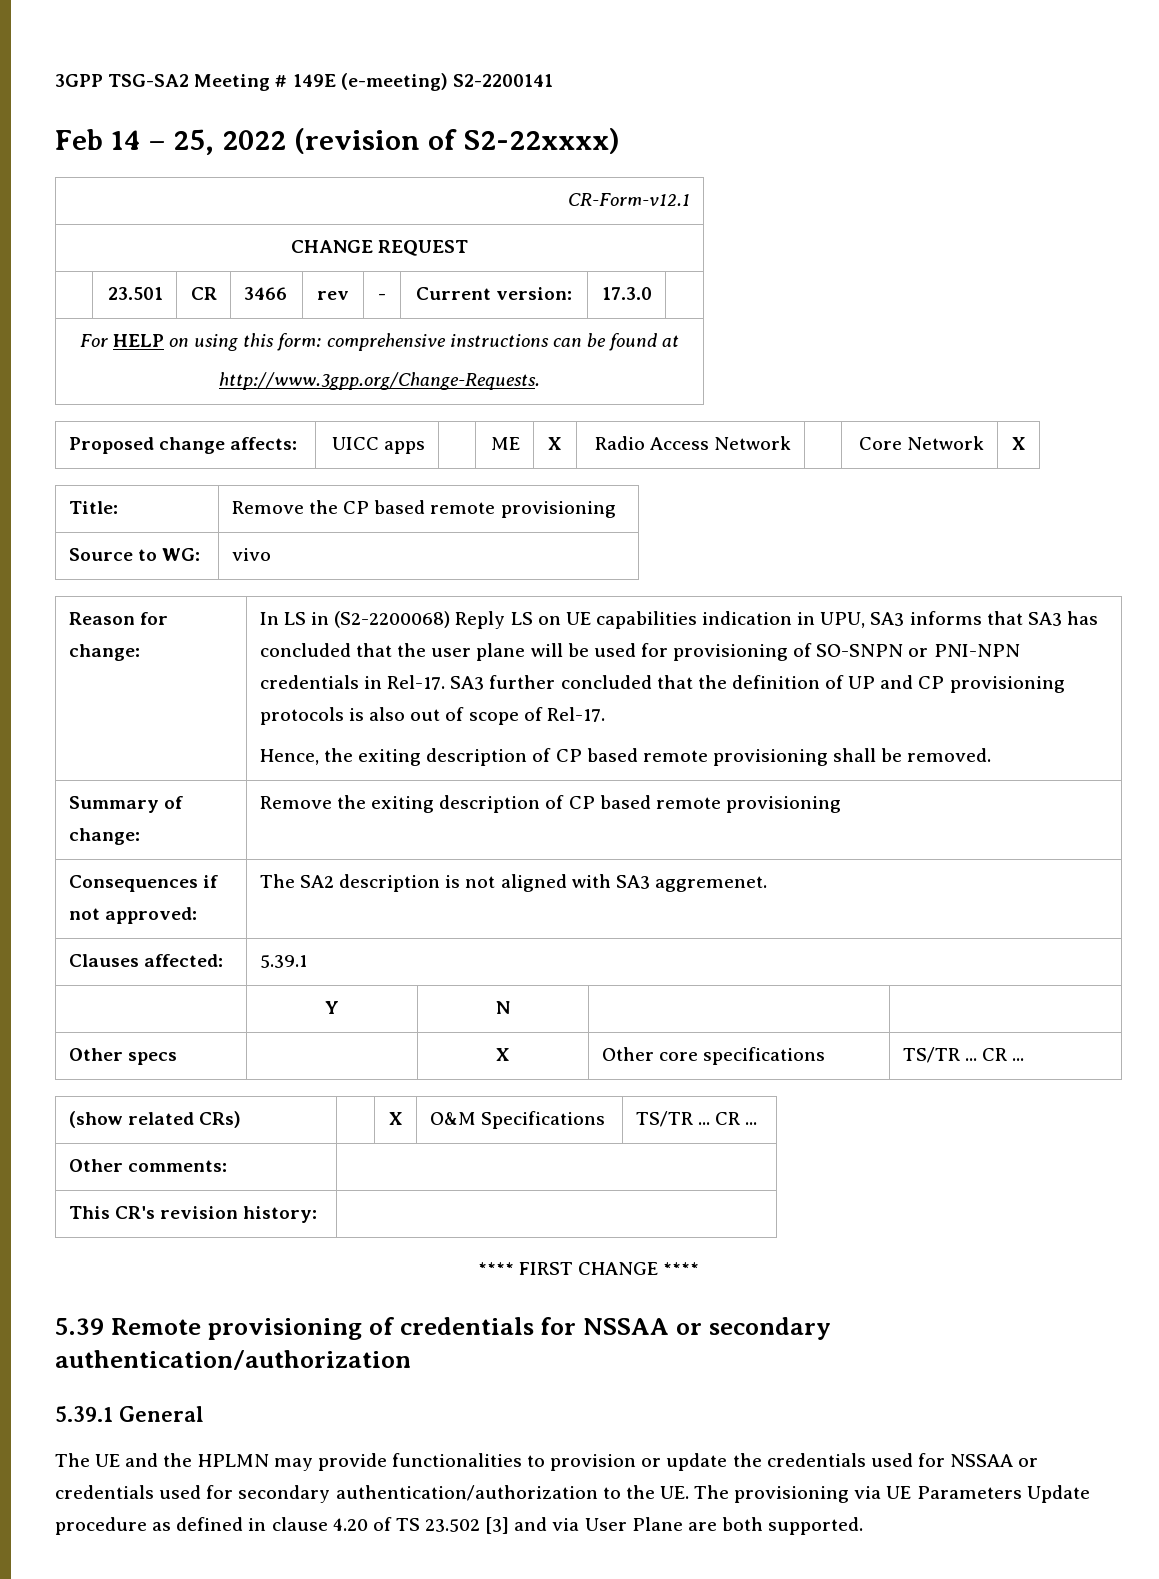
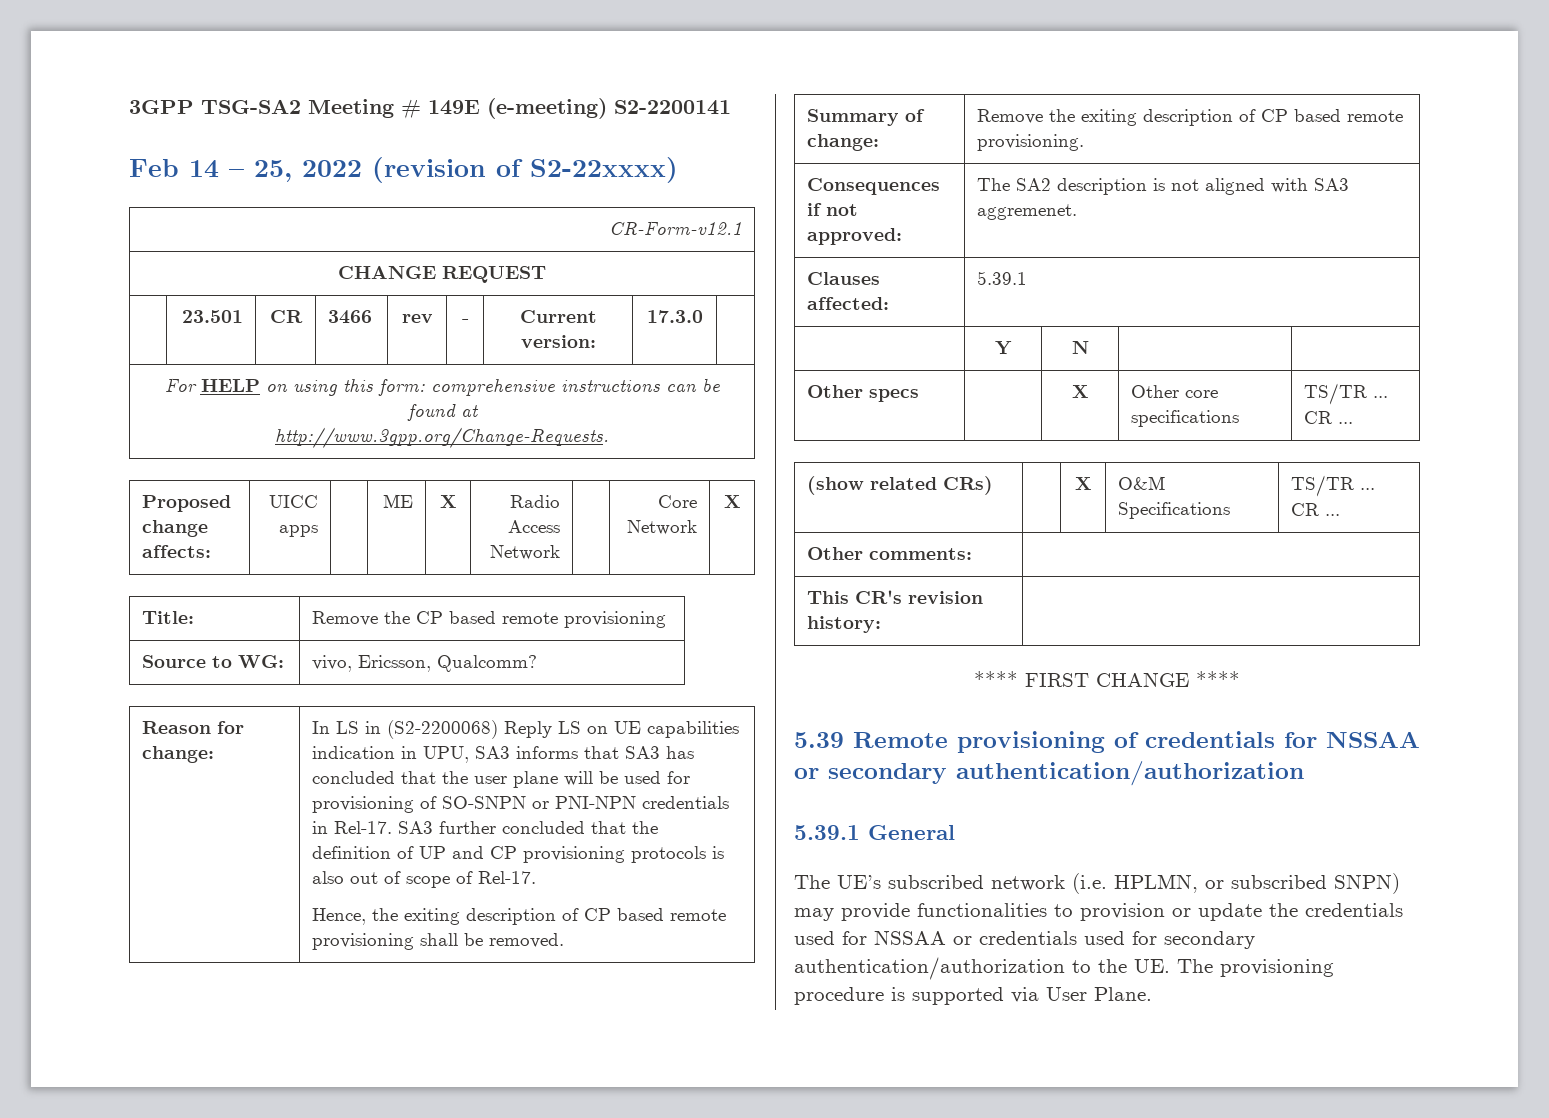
- Source to WG: | vivo
+ Source to WG: | vivo, Ericsson, Qualcomm?
- Summary of change: | Remove the exiting description of CP based remote provisioning
+ Summary of change: | Remove the exiting description of CP based remote provisioning.
- The UE and the HPLMN may provide functionalities to provision or update the credentials used for NSSAA or credentials used for secondary authentication/authorization to the UE. The provisioning via UE Parameters Update procedure as defined in clause 4.20 of TS 23.502 [3] and via User Plane are both supported.
+ The UE’s subscribed network (i.e. HPLMN, or subscribed SNPN) may provide functionalities to provision or update the credentials used for NSSAA or credentials used for secondary authentication/authorization to the UE. The provisioning procedure is supported via User Plane.

